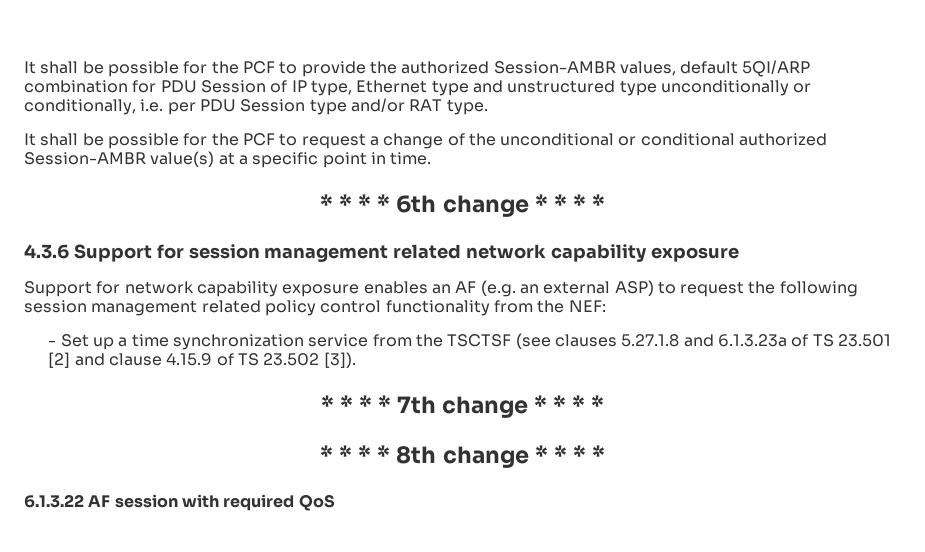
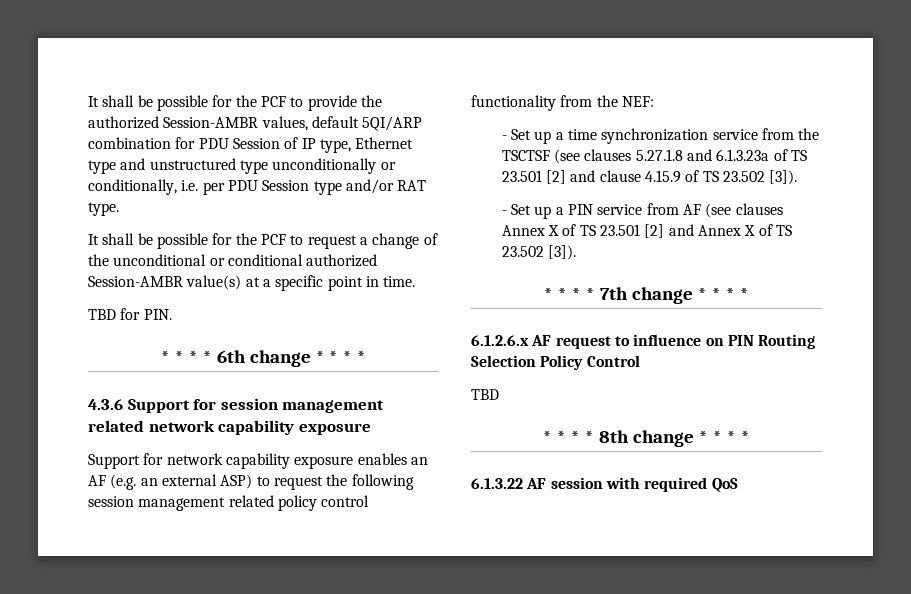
+ TBD for PIN.
+ - Set up a PIN service from AF (see clauses Annex X of TS 23.501 [2] and Annex X of TS 23.502 [3]).
+ 6.1.2.6.x AF request to influence on PIN Routing Selection Policy Control
+ TBD

